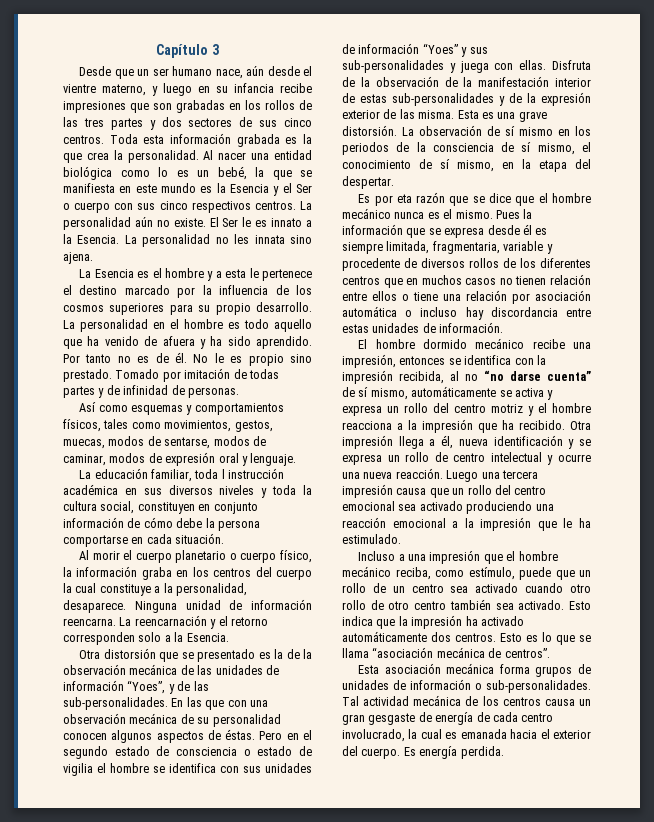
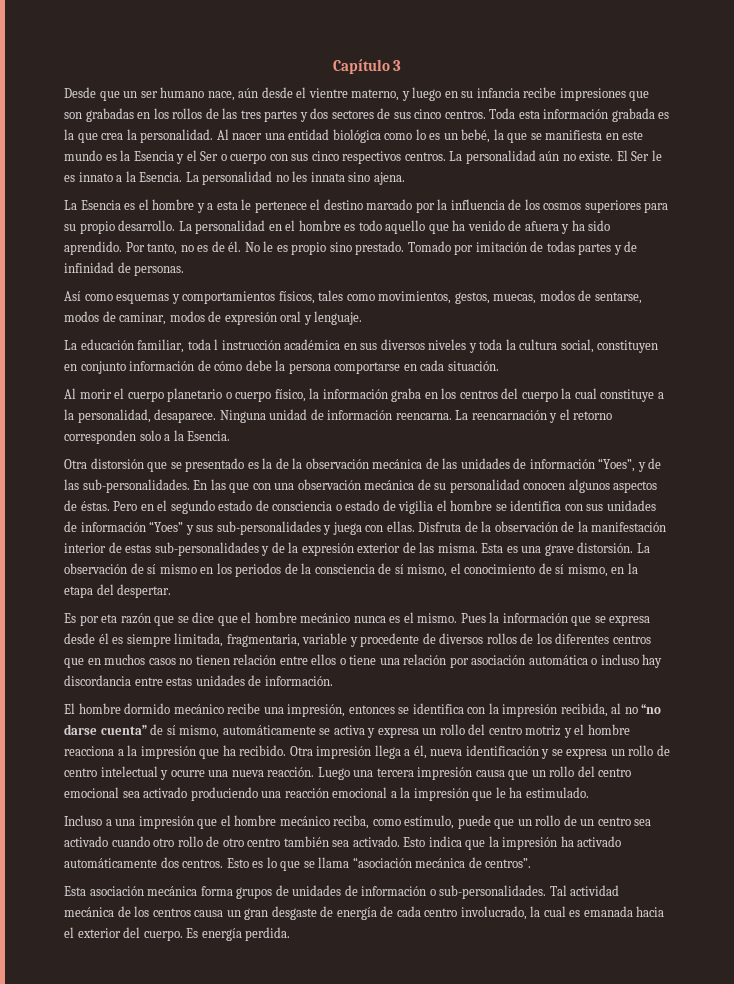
- Por tanto no es de él.
+ Por tanto, no es de él.
- Tal actividad mecánica de los centros causa un gran gesgaste de energía de cada centro involucrado, la cual es emanada hacia el exterior del cuerpo.
+ Tal actividad mecánica de los centros causa un gran desgaste de energía de cada centro involucrado, la cual es emanada hacia el exterior del cuerpo.

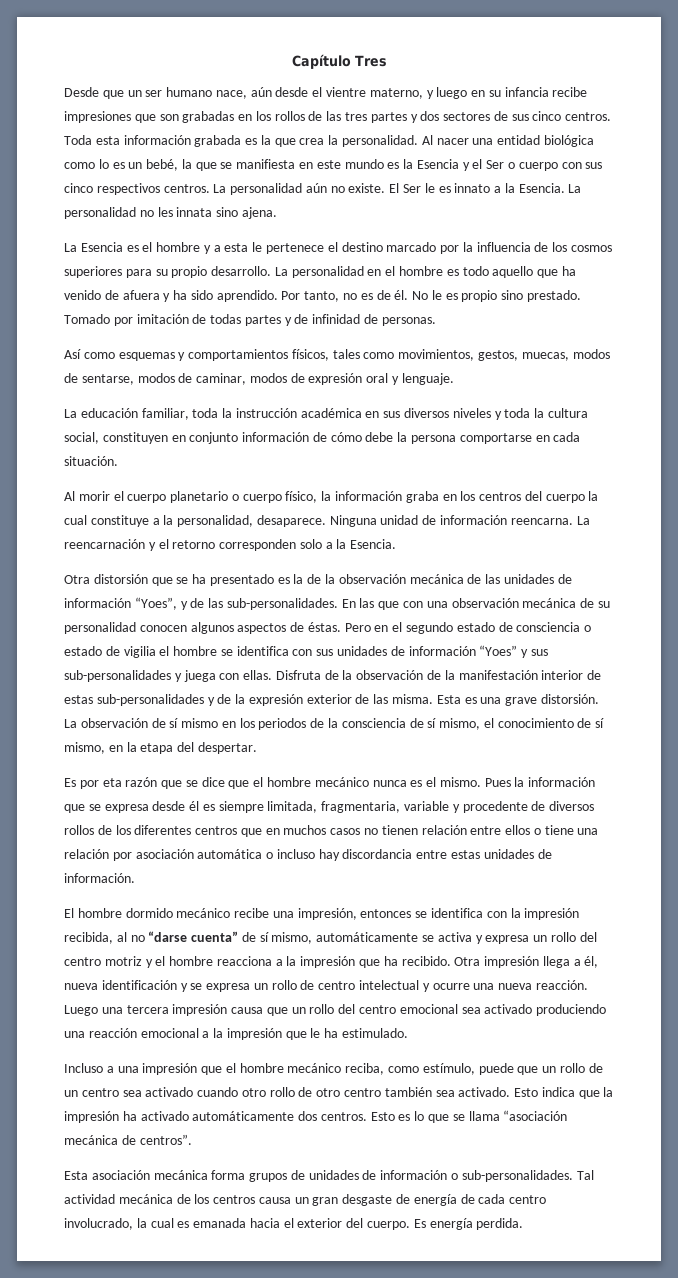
- Capítulo 3
+ Capítulo Tres
- La educación familiar, toda l instrucción académica en sus diversos niveles y toda la cultura social, constituyen en conjunto información de cómo debe la persona comportarse en cada situación.
+ La educación familiar, toda la instrucción académica en sus diversos niveles y toda la cultura social, constituyen en conjunto información de cómo debe la persona comportarse en cada situación.
- Otra distorsión que se presentado es la de la observación mecánica de las unidades de información “Yoes”, y de las sub-personalidades.
+ Otra distorsión que se ha presentado es la de la observación mecánica de las unidades de información “Yoes”, y de las sub-personalidades.
- El hombre dormido mecánico recibe una impresión, entonces se identifica con la impresión recibida, al no “no darse cuenta” de sí mismo, automáticamente se activa y expresa un rollo del centro motriz y el hombre reacciona a la impresión que ha recibido.
+ El hombre dormido mecánico recibe una impresión, entonces se identifica con la impresión recibida, al no “darse cuenta” de sí mismo, automáticamente se activa y expresa un rollo del centro motriz y el hombre reacciona a la impresión que ha recibido.

